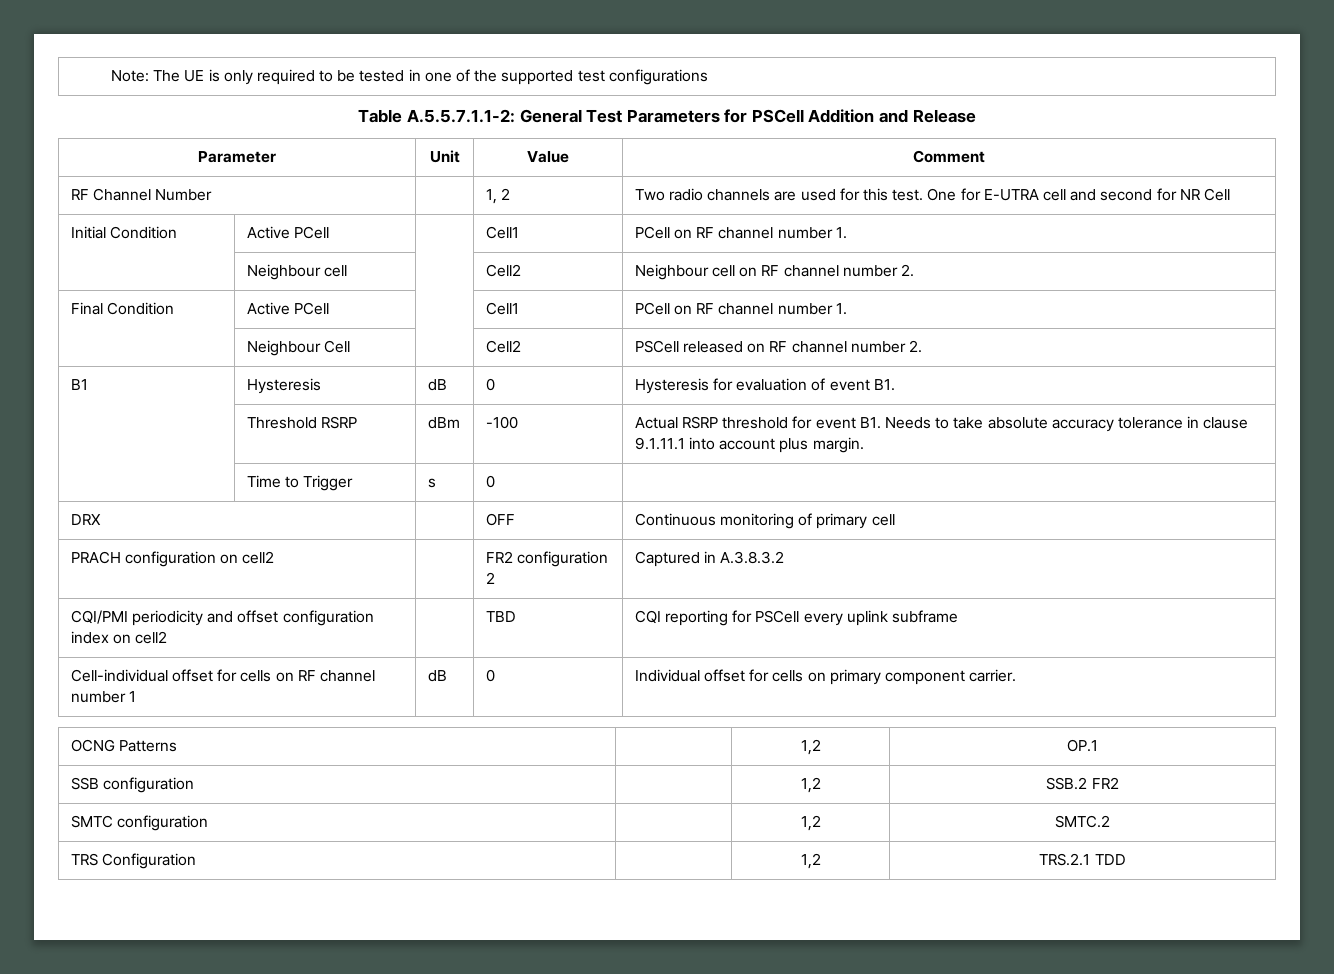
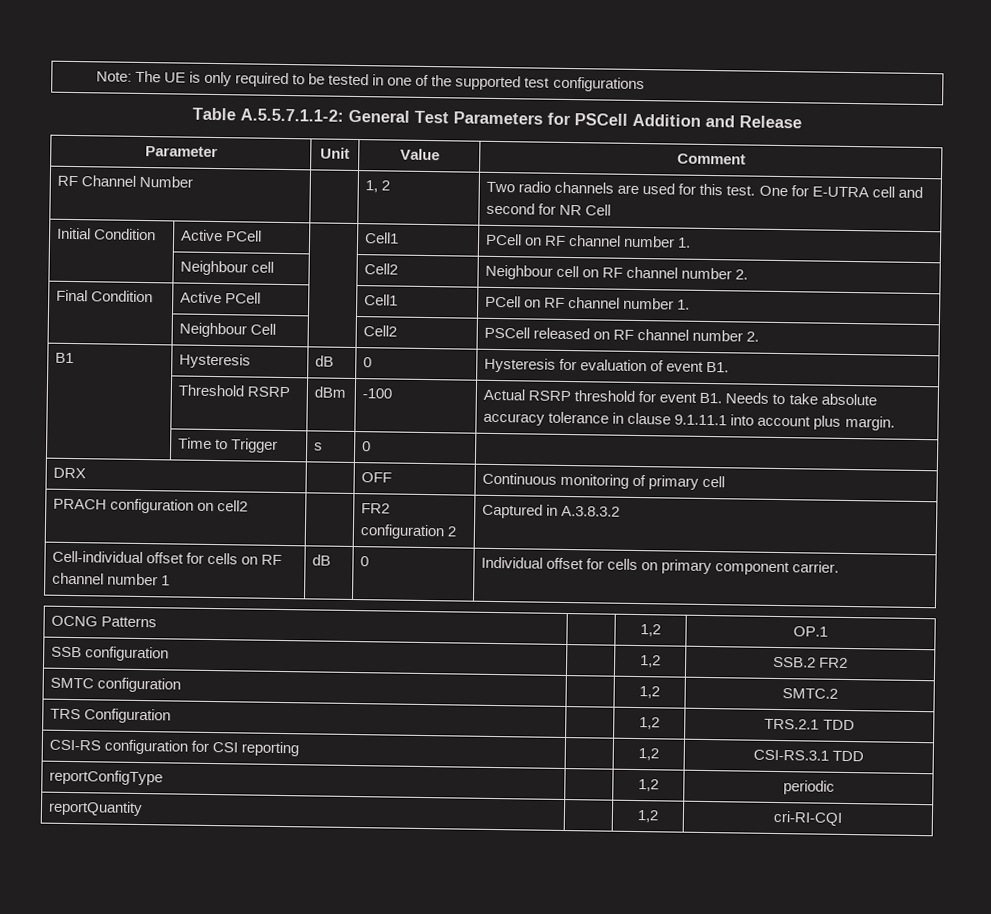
- CQI/PMI periodicity and offset configuration index on cell2 | | TBD | CQI reporting for PSCell every uplink subframe
+ CSI-RS configuration for CSI reporting | | 1,2 | CSI-RS.3.1 TDD
+ reportConfigType | | 1,2 | periodic
+ reportQuantity | | 1,2 | cri-RI-CQI

